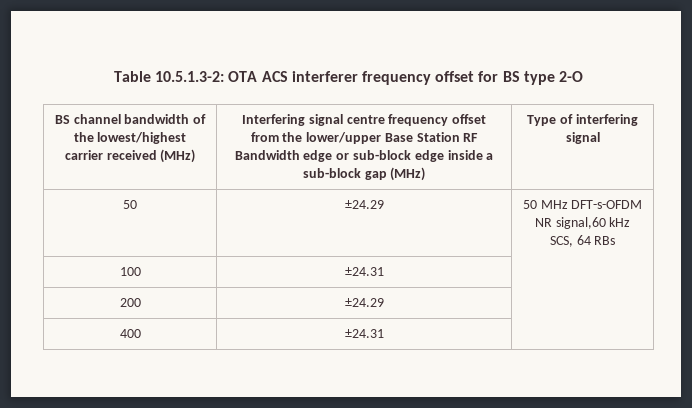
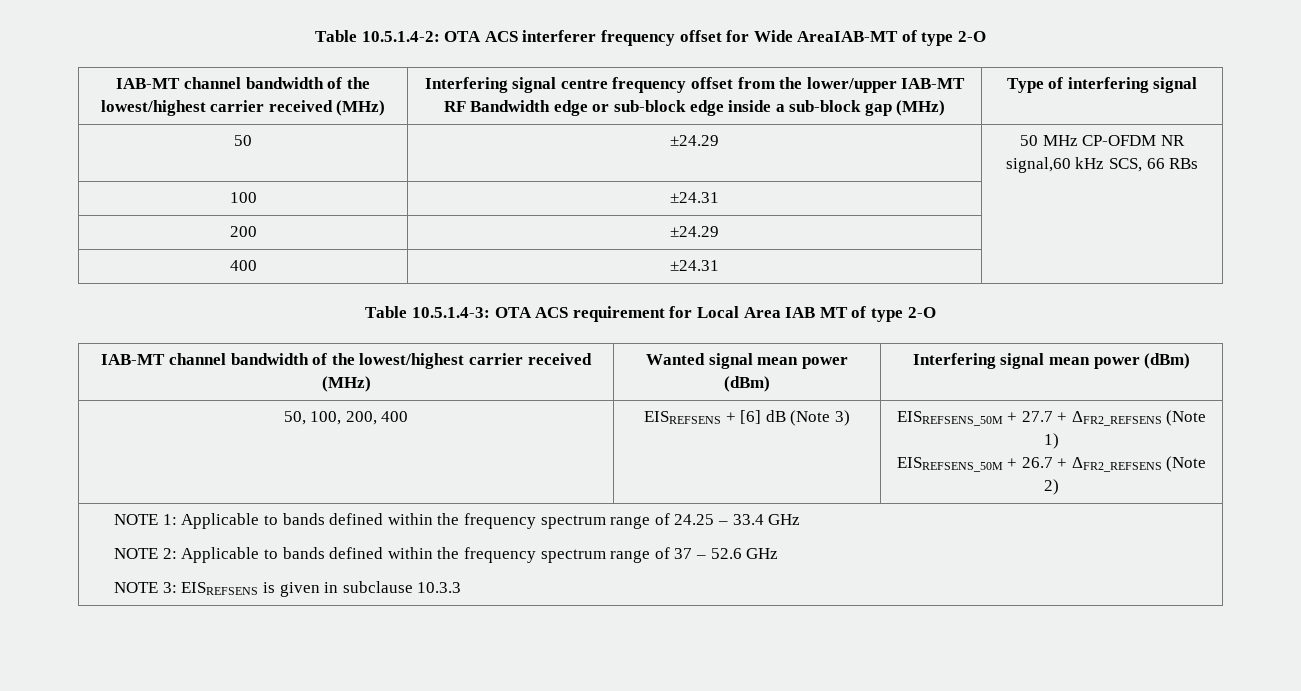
- Table 10.5.1.3-2: OTA ACS interferer frequency offset for BS type 2-O
- BS channel bandwidth of the lowest/highest carrier received (MHz) | Interfering signal centre frequency offset from the lower/upper Base Station RF Bandwidth edge or sub-block edge inside a sub-block gap (MHz) | Type of interfering signal
+ Table 10.5.1.4-2: OTA ACS interferer frequency offset for Wide AreaIAB-MT of type 2-O
+ IAB-MT channel bandwidth of the lowest/highest carrier received (MHz) | Interfering signal centre frequency offset from the lower/upper IAB-MT RF Bandwidth edge or sub-block edge inside a sub-block gap (MHz) | Type of interfering signal
- 50 | ±24.29 | 50 MHz DFT-s-OFDM NR signal,60 kHz SCS, 64 RBs
+ 50 | ±24.29 | 50 MHz CP-OFDM NR signal,60 kHz SCS, 66 RBs
+ Table 10.5.1.4-3: OTA ACS requirement for Local Area IAB MT of type 2-O
+ IAB-MT channel bandwidth of the lowest/highest carrier received (MHz) | Wanted signal mean power (dBm) | Interfering signal mean power (dBm)
+ 50, 100, 200, 400 | EISREFSENS + [6] dB (Note 3) | EISREFSENS_50M + 27.7 + ΔFR2_REFSENS (Note 1)
+ EISREFSENS_50M + 26.7 + ΔFR2_REFSENS (Note 2)
+ NOTE 1: Applicable to bands defined within the frequency spectrum range of 24.25 – 33.4 GHz
+ NOTE 2: Applicable to bands defined within the frequency spectrum range of 37 – 52.6 GHz
+ NOTE 3: EISREFSENS is given in subclause 10.3.3

